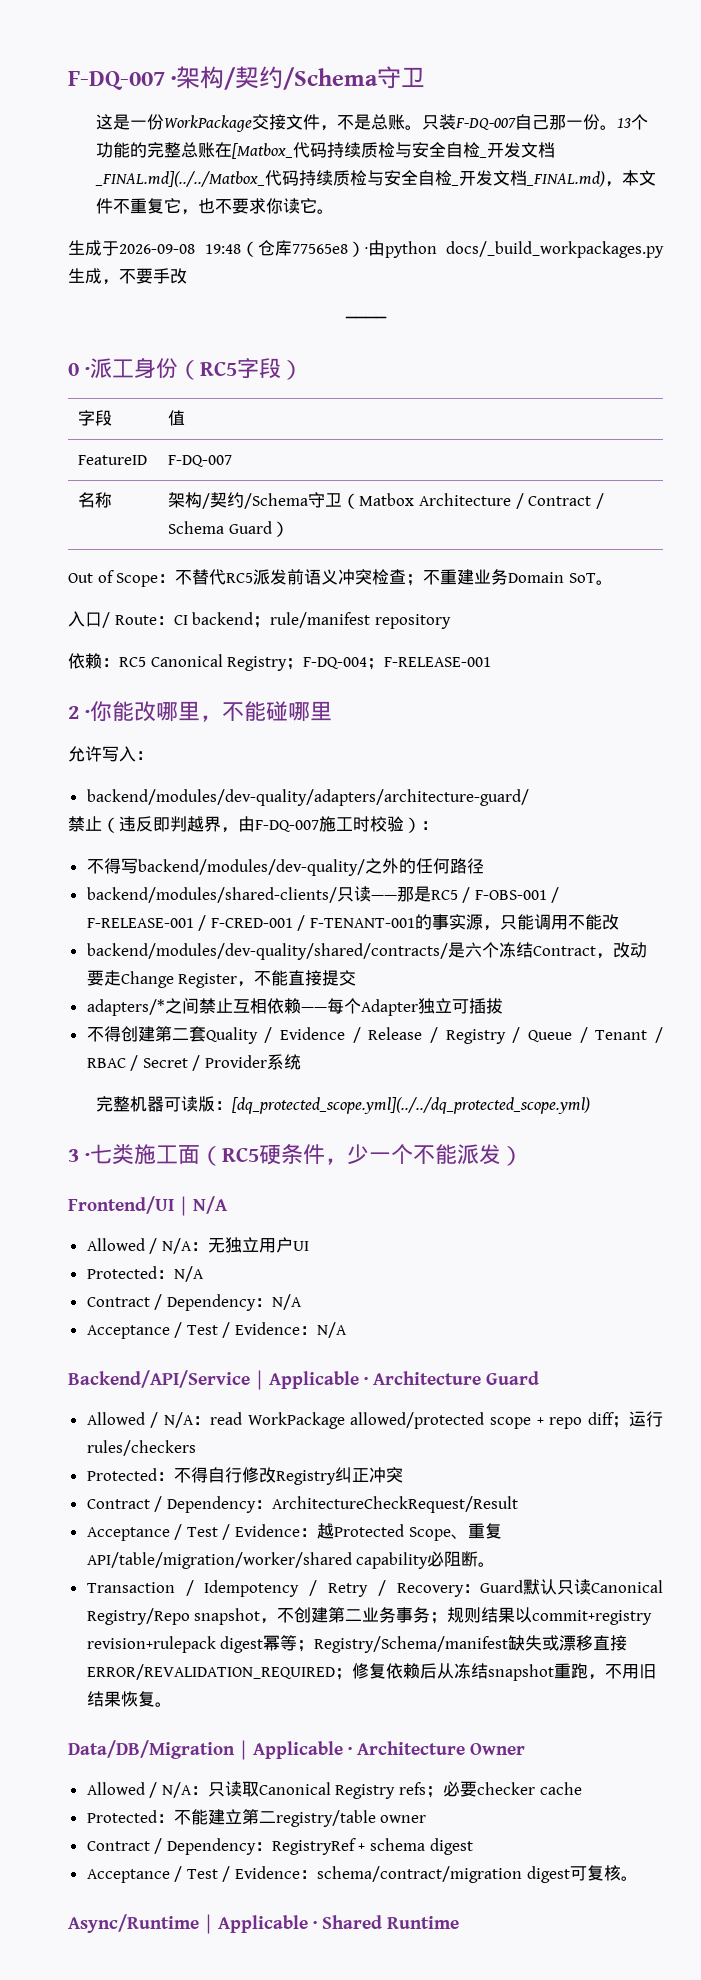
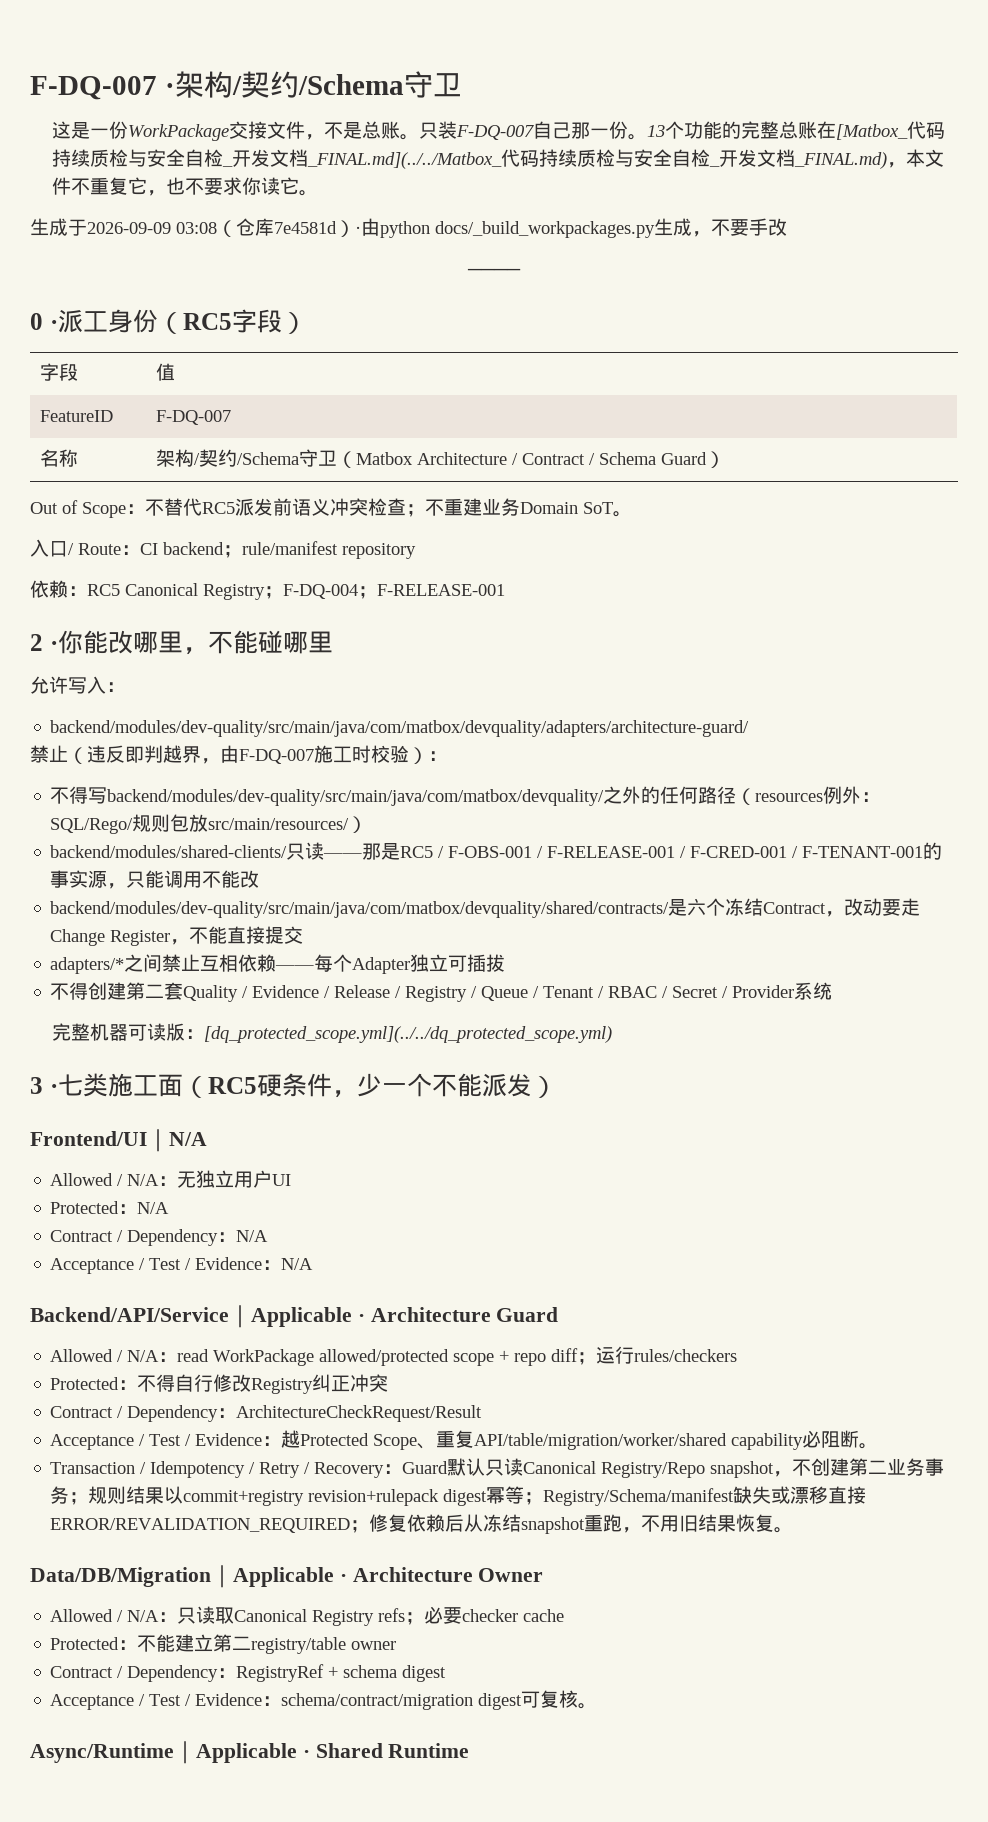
- 生成于2026-09-08 19:48（仓库77565e8）·由python docs/_build_workpackages.py生成，不要手改
+ 生成于2026-09-09 03:08（仓库7e4581d）·由python docs/_build_workpackages.py生成，不要手改
- backend/modules/dev-quality/adapters/architecture-guard/
+ backend/modules/dev-quality/src/main/java/com/matbox/devquality/adapters/architecture-guard/
- 不得写backend/modules/dev-quality/之外的任何路径
+ 不得写backend/modules/dev-quality/src/main/java/com/matbox/devquality/之外的任何路径（resources例外：SQL/Rego/规则包放src/main/resources/）
- backend/modules/dev-quality/shared/contracts/是六个冻结Contract，改动要走Change Register，不能直接提交
+ backend/modules/dev-quality/src/main/java/com/matbox/devquality/shared/contracts/是六个冻结Contract，改动要走Change Register，不能直接提交

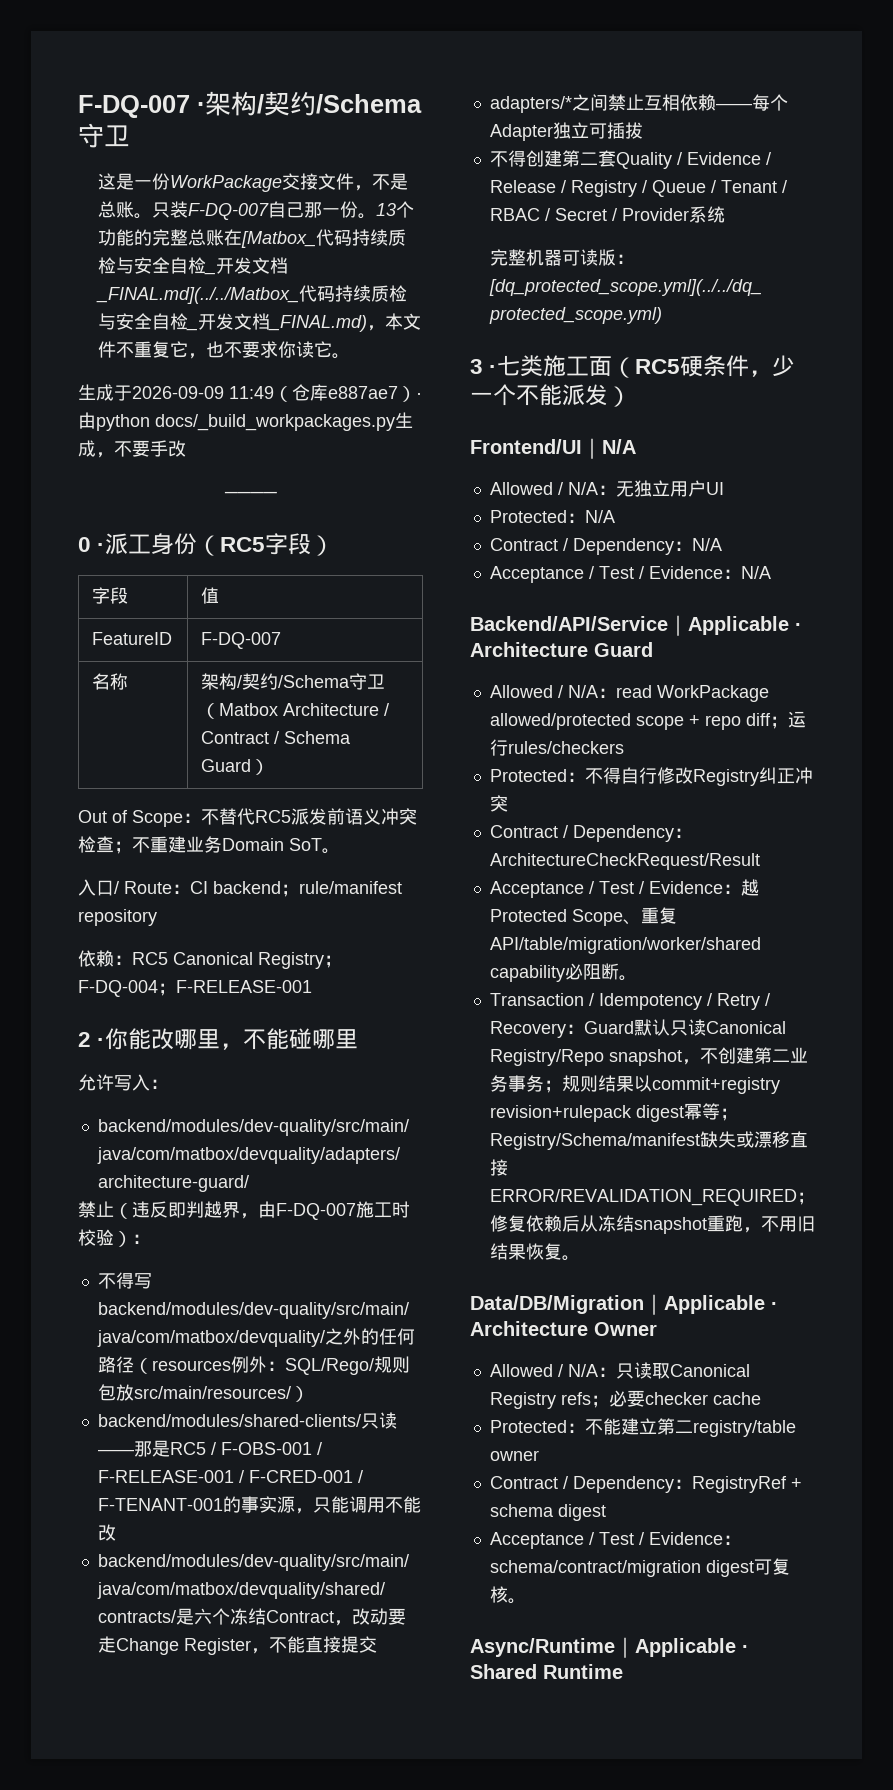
- 生成于2026-09-09 03:08（仓库7e4581d）·由python docs/_build_workpackages.py生成，不要手改
+ 生成于2026-09-09 11:49（仓库e887ae7）·由python docs/_build_workpackages.py生成，不要手改

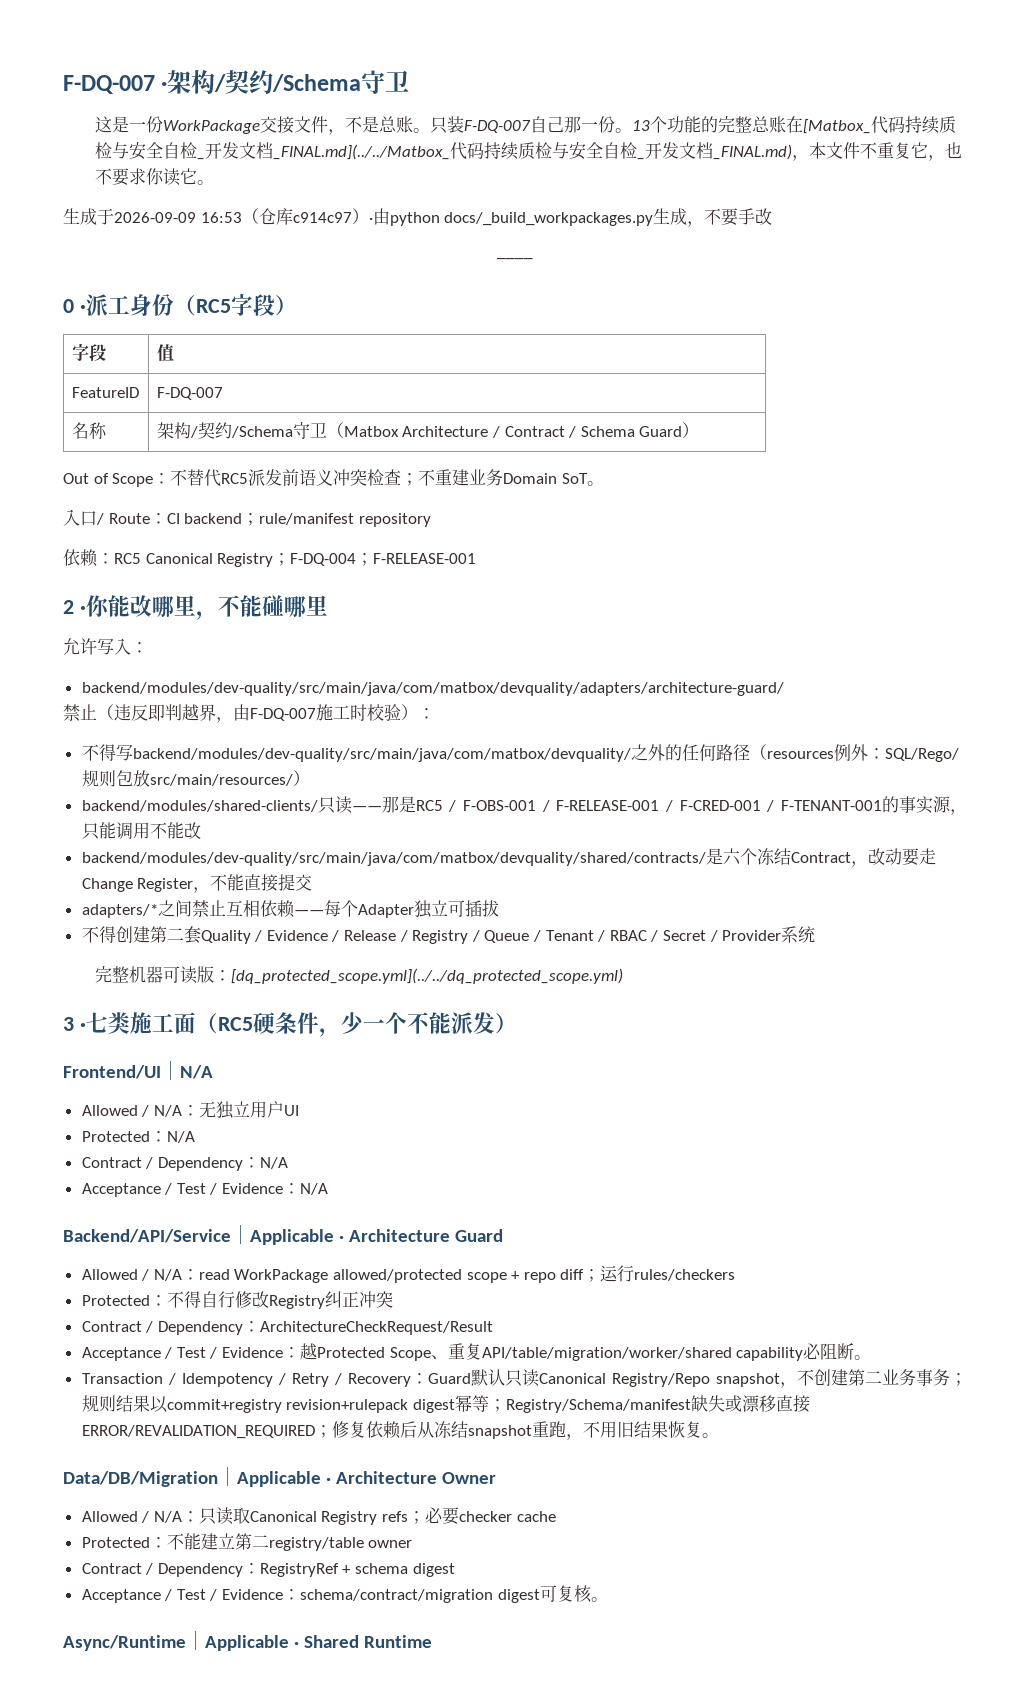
- 生成于2026-09-09 11:49（仓库e887ae7）·由python docs/_build_workpackages.py生成，不要手改
+ 生成于2026-09-09 16:53（仓库c914c97）·由python docs/_build_workpackages.py生成，不要手改

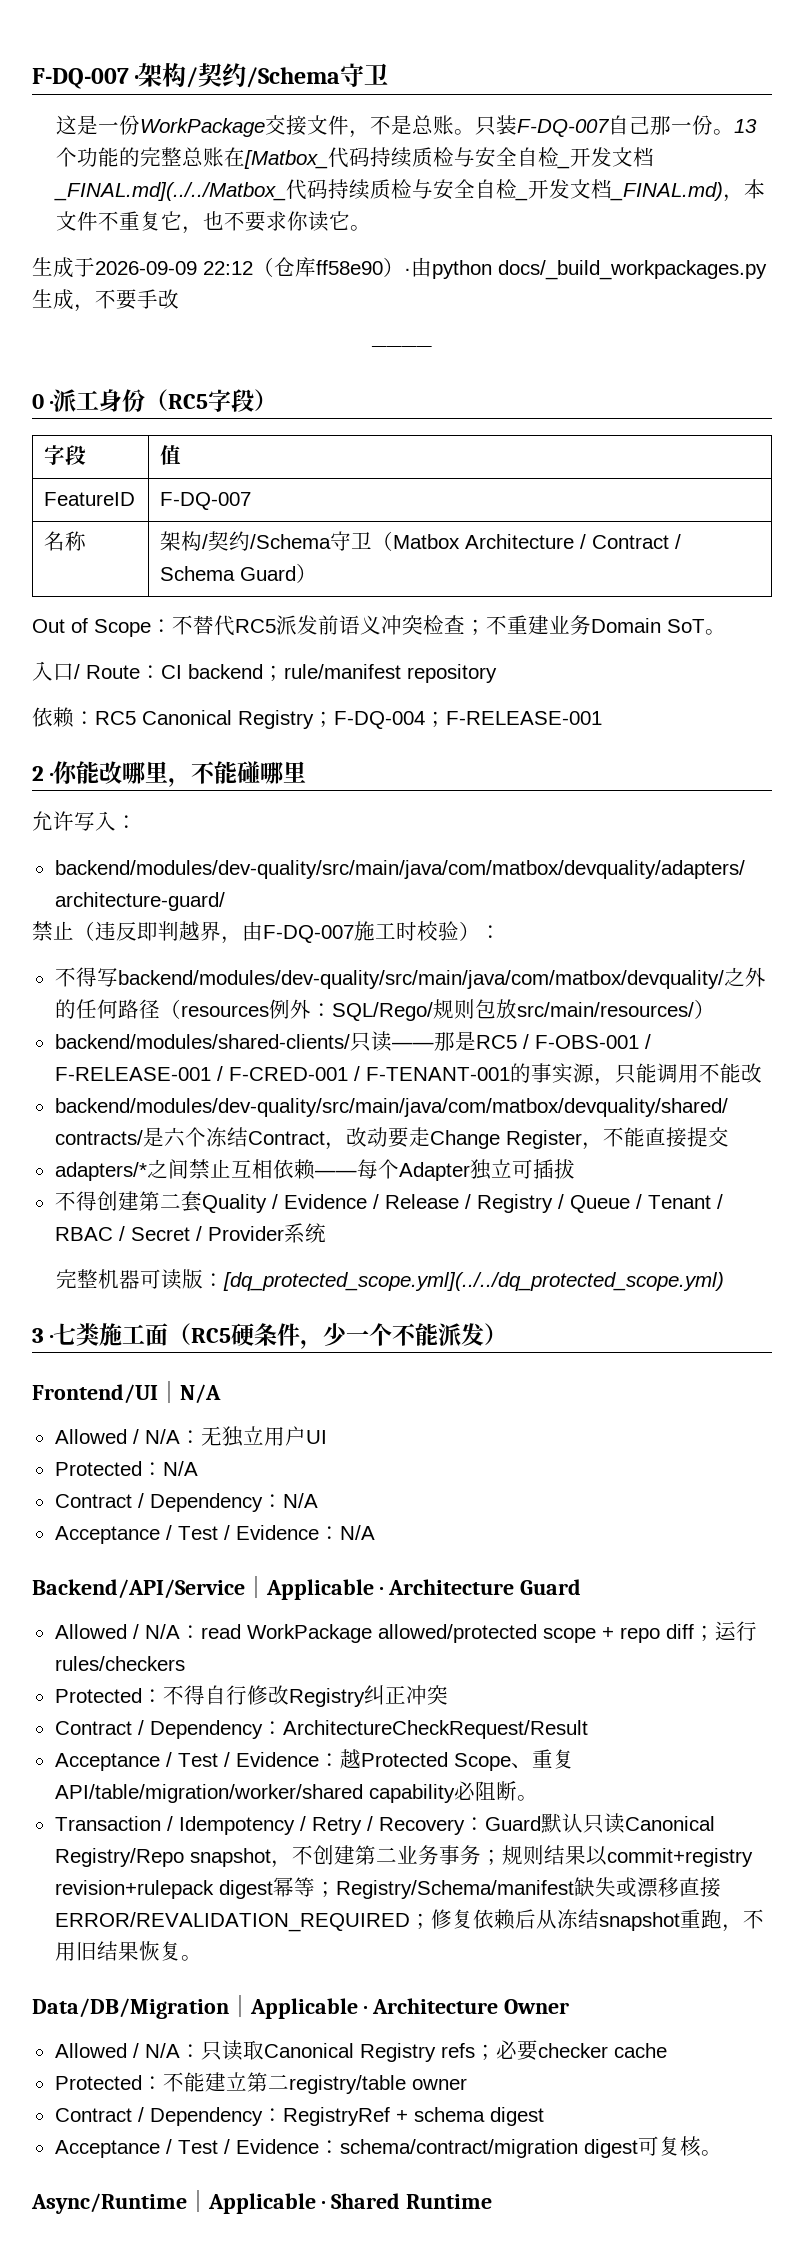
- 生成于2026-09-09 16:53（仓库c914c97）·由python docs/_build_workpackages.py生成，不要手改
+ 生成于2026-09-09 22:12（仓库ff58e90）·由python docs/_build_workpackages.py生成，不要手改

